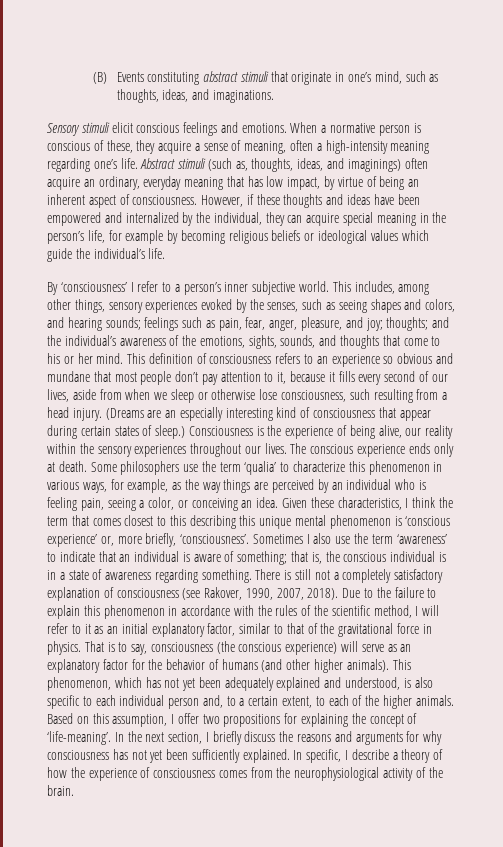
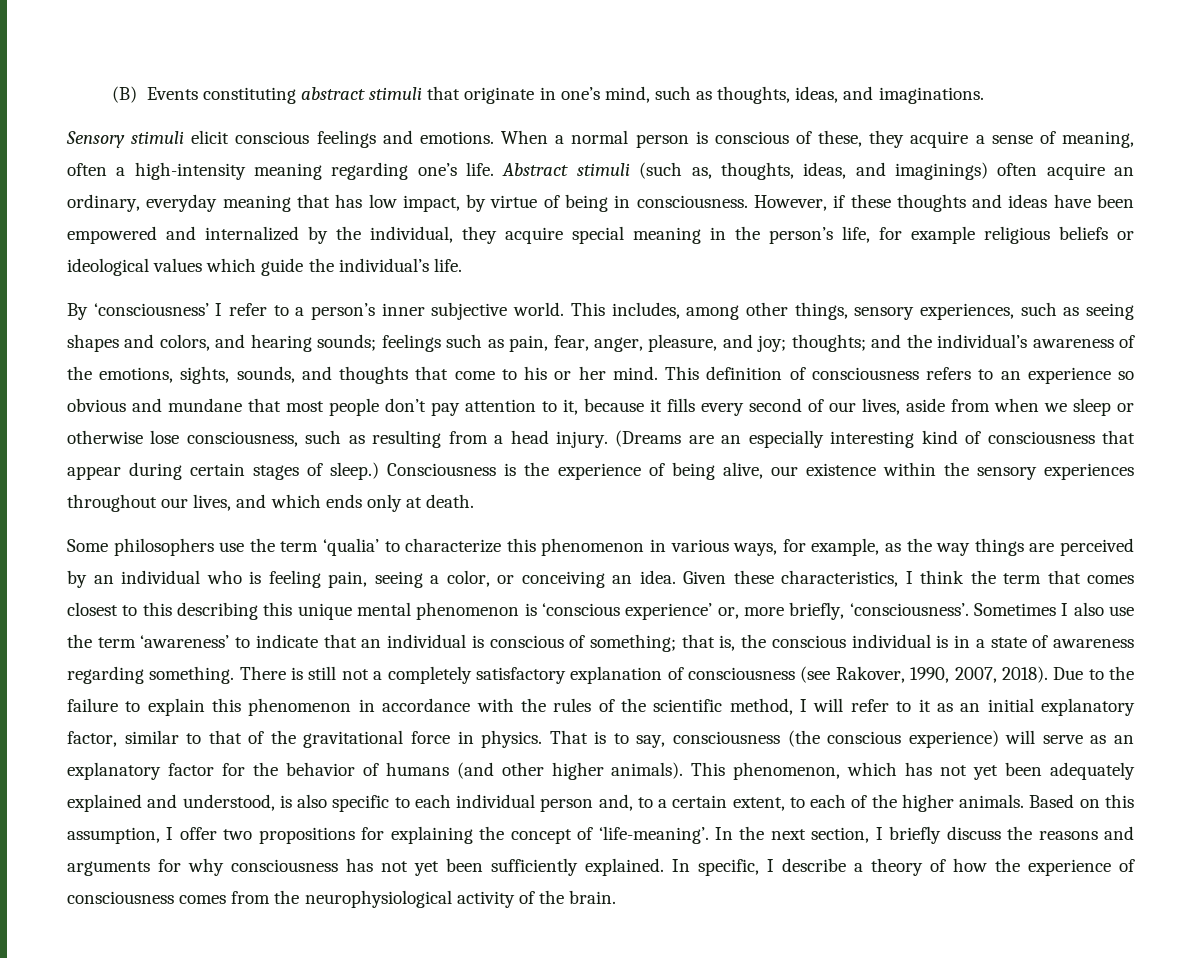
- When a normative person is conscious of these, they acquire a sense of meaning, often a high-intensity meaning regarding one’s life.
+ When a normal person is conscious of these, they acquire a sense of meaning, often a high-intensity meaning regarding one’s life.
- Abstract stimuli (such as, thoughts, ideas, and imaginings) often acquire an ordinary, everyday meaning that has low impact, by virtue of being an inherent aspect of consciousness.
+ Abstract stimuli (such as, thoughts, ideas, and imaginings) often acquire an ordinary, everyday meaning that has low impact, by virtue of being in consciousness.
- However, if these thoughts and ideas have been empowered and internalized by the individual, they can acquire special meaning in the person’s life, for example by becoming religious beliefs or ideological values which guide the individual’s life.
+ However, if these thoughts and ideas have been empowered and internalized by the individual, they acquire special meaning in the person’s life, for example religious beliefs or ideological values which guide the individual’s life.
- This includes, among other things, sensory experiences evoked by the senses, such as seeing shapes and colors, and hearing sounds; feelings such as pain, fear, anger, pleasure, and joy; thoughts; and the individual’s awareness of the emotions, sights, sounds, and thoughts that come to his or her mind.
+ This includes, among other things, sensory experiences, such as seeing shapes and colors, and hearing sounds; feelings such as pain, fear, anger, pleasure, and joy; thoughts; and the individual’s awareness of the emotions, sights, sounds, and thoughts that come to his or her mind.
- This definition of consciousness refers to an experience so obvious and mundane that most people don’t pay attention to it, because it fills every second of our lives, aside from when we sleep or otherwise lose consciousness, such resulting from a head injury.
+ This definition of consciousness refers to an experience so obvious and mundane that most people don’t pay attention to it, because it fills every second of our lives, aside from when we sleep or otherwise lose consciousness, such as resulting from a head injury.
- (Dreams are an especially interesting kind of consciousness that appear during certain states of sleep.)
+ (Dreams are an especially interesting kind of consciousness that appear during certain stages of sleep.)
- Consciousness is the experience of being alive, our reality within the sensory experiences throughout our lives. The conscious experience ends only at death. Some philosophers use the term ‘qualia’ to characterize this phenomenon in various ways, for example, as the way things are perceived by an individual who is feeling pain, seeing a color, or conceiving an idea.
+ Consciousness is the experience of being alive, our existence within the sensory experiences throughout our lives, and which ends only at death.
+ Some philosophers use the term ‘qualia’ to characterize this phenomenon in various ways, for example, as the way things are perceived by an individual who is feeling pain, seeing a color, or conceiving an idea.
- Sometimes I also use the term ‘awareness’ to indicate that an individual is aware of something; that is, the conscious individual is in a state of awareness regarding something.
+ Sometimes I also use the term ‘awareness’ to indicate that an individual is conscious of something; that is, the conscious individual is in a state of awareness regarding something.

